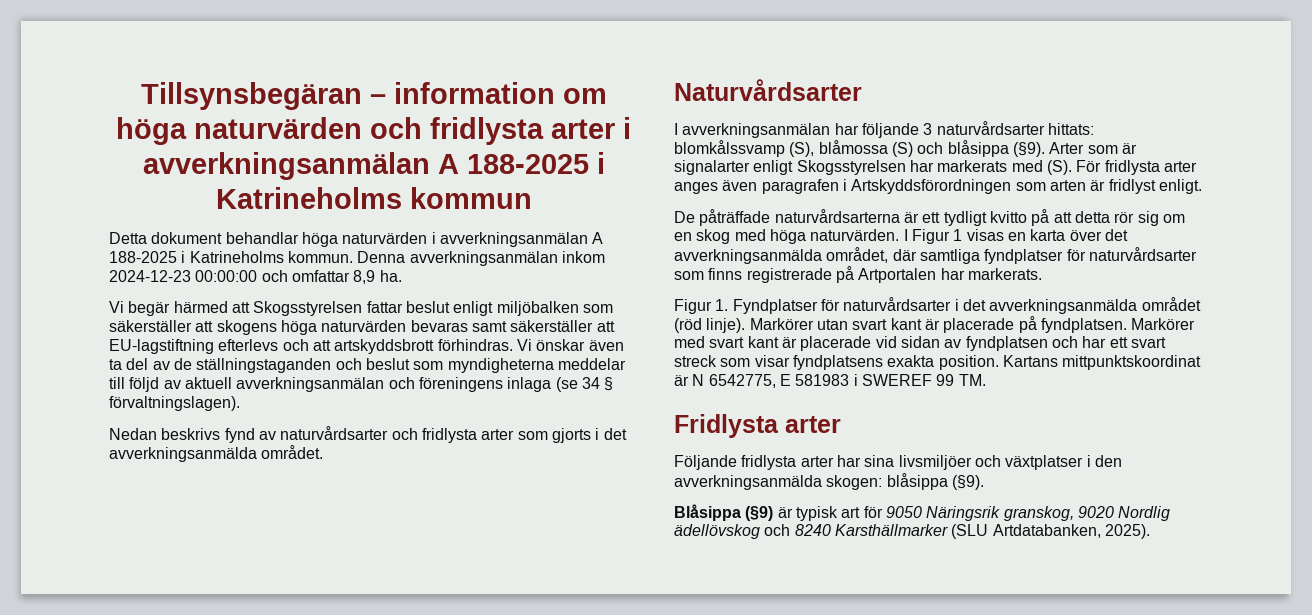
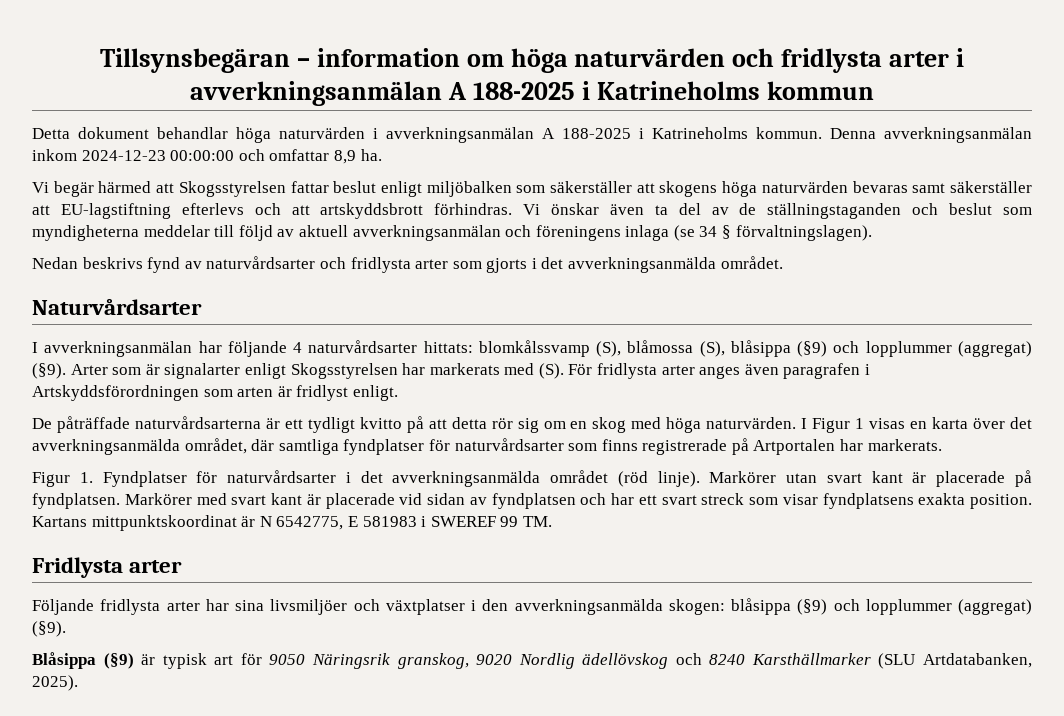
- I avverkningsanmälan har följande 3 naturvårdsarter hittats: blomkålssvamp (S), blåmossa (S) och blåsippa (§9).
+ I avverkningsanmälan har följande 4 naturvårdsarter hittats: blomkålssvamp (S), blåmossa (S), blåsippa (§9) och lopplummer (aggregat) (§9).
- Följande fridlysta arter har sina livsmiljöer och växtplatser i den avverkningsanmälda skogen: blåsippa (§9).
+ Följande fridlysta arter har sina livsmiljöer och växtplatser i den avverkningsanmälda skogen: blåsippa (§9) och lopplummer (aggregat) (§9).

